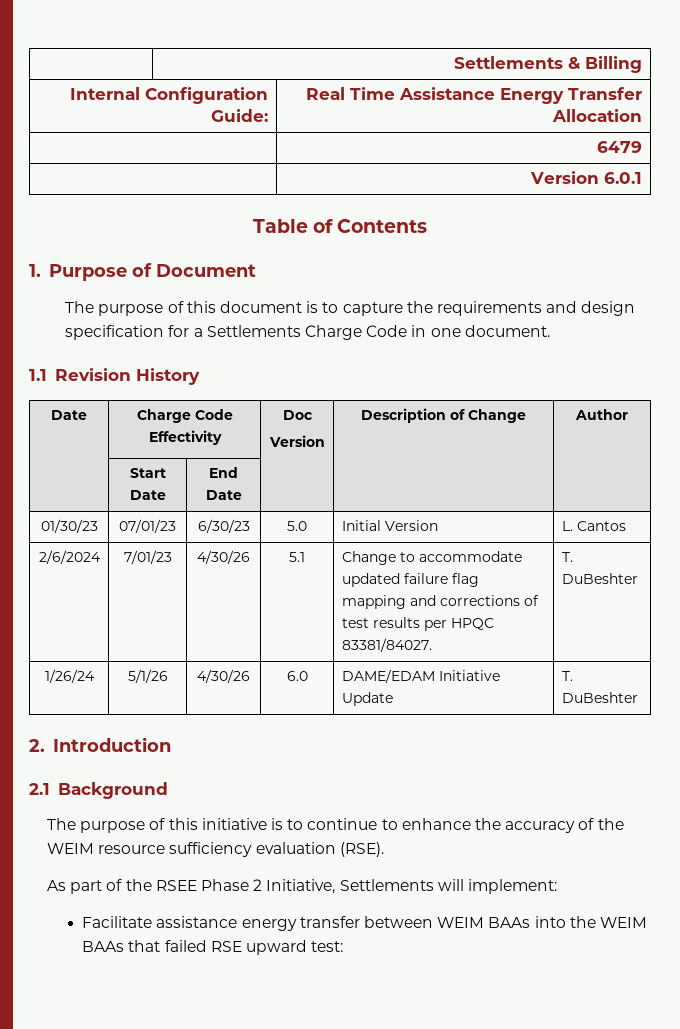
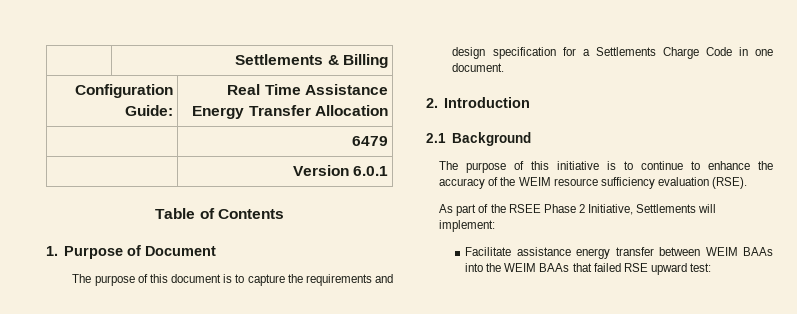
- Internal Configuration Guide: | Real Time Assistance Energy Transfer Allocation
+ Configuration Guide: | Real Time Assistance Energy Transfer Allocation
- 1.1 Revision History
- Date | Charge Code Effectivity | Doc
- Version | Description of Change | Author
- | Start Date | End Date | | |
- 01/30/23 | 07/01/23 | 6/30/23 | 5.0 | Initial Version | L. Cantos
- 2/6/2024 | 7/01/23 | 4/30/26 | 5.1 | Change to accommodate updated failure flag mapping and corrections of test results per HPQC 83381/84027. | T. DuBeshter
- 1/26/24 | 5/1/26 | 4/30/26 | 6.0 | DAME/EDAM Initiative Update | T. DuBeshter

